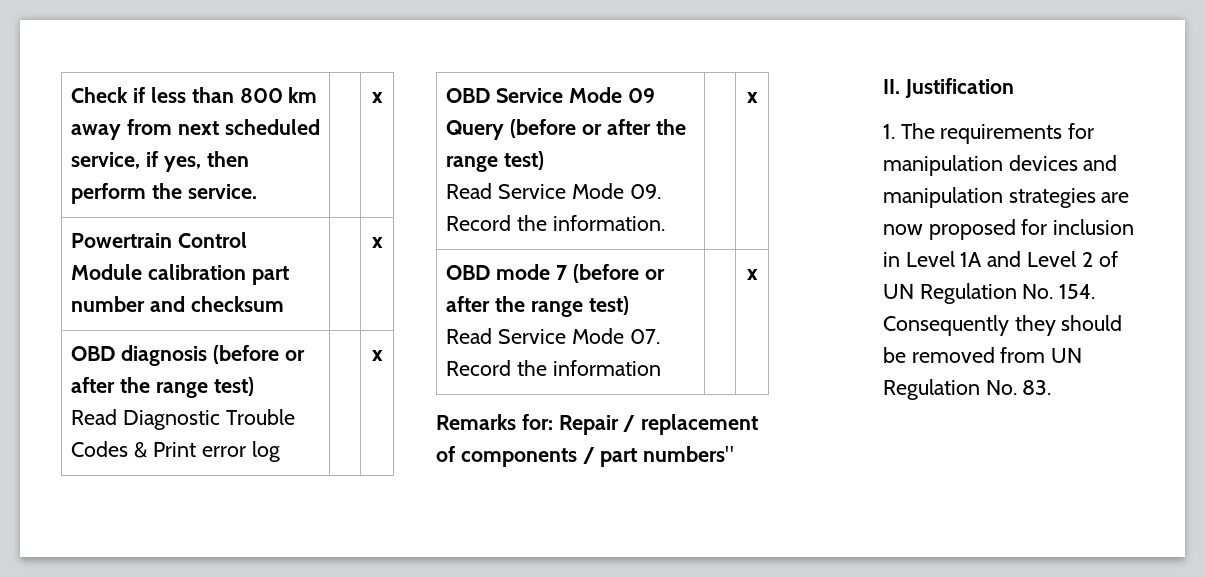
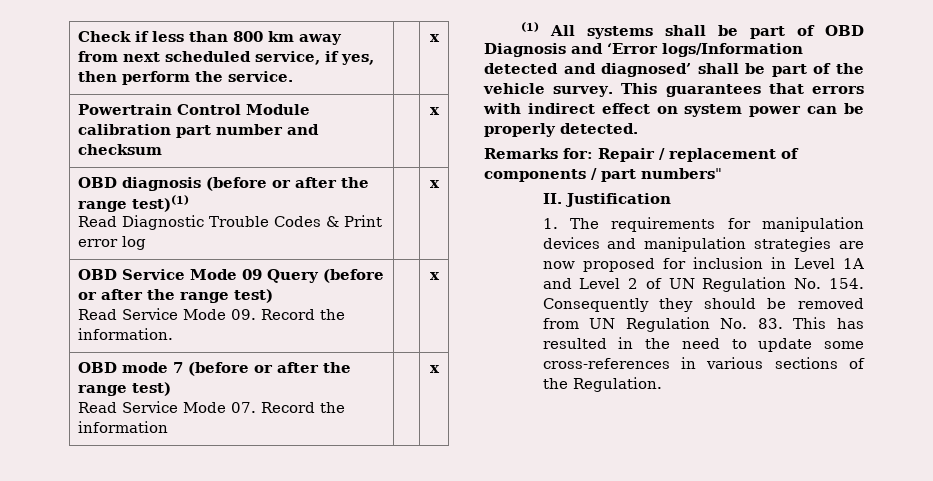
- OBD diagnosis (before or after the range test)
+ OBD diagnosis (before or after the range test)(1)
+ (1) All systems shall be part of OBD Diagnosis and ‘Error logs/Information detected and diagnosed’ shall be part of the vehicle survey. This guarantees that errors with indirect effect on system power can be properly detected.
- 1. The requirements for manipulation devices and manipulation strategies are now proposed for inclusion in Level 1A and Level 2 of UN Regulation No. 154. Consequently they should be removed from UN Regulation No. 83.
+ 1. The requirements for manipulation devices and manipulation strategies are now proposed for inclusion in Level 1A and Level 2 of UN Regulation No. 154. Consequently they should be removed from UN Regulation No. 83. This has resulted in the need to update some cross-references in various sections of the Regulation.

